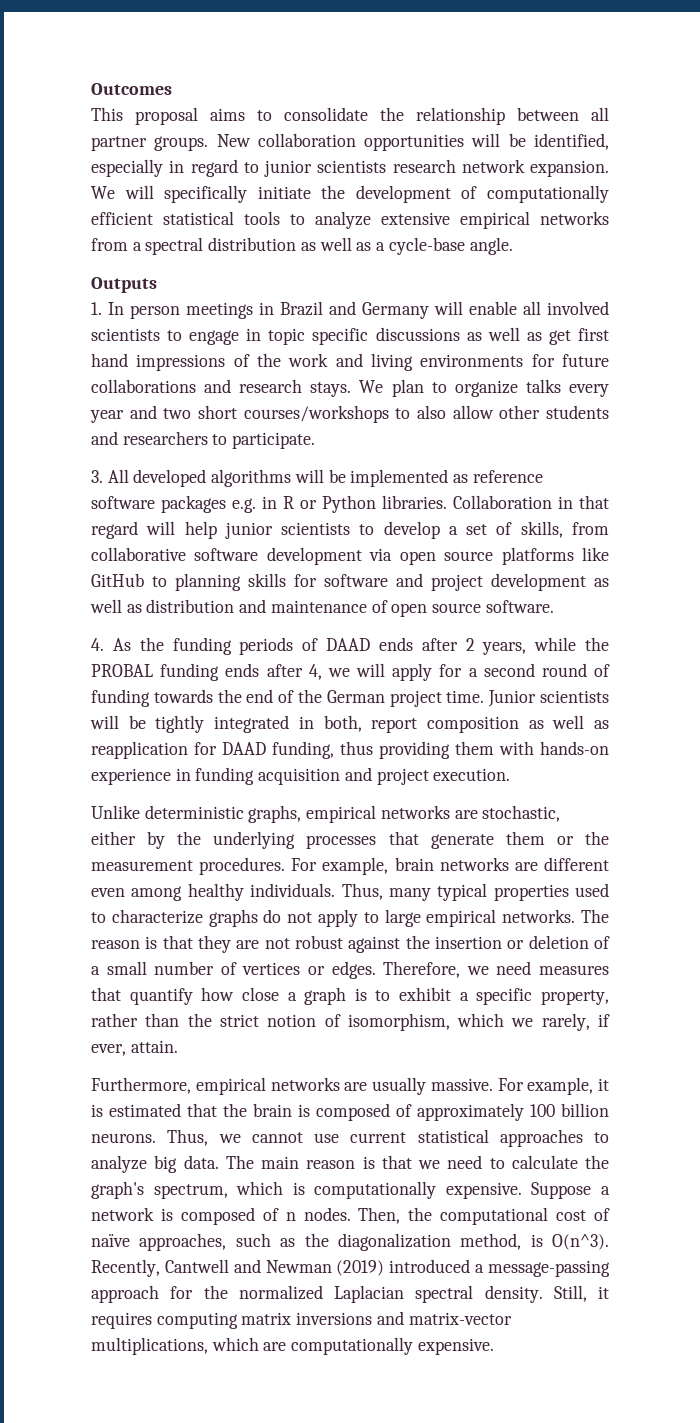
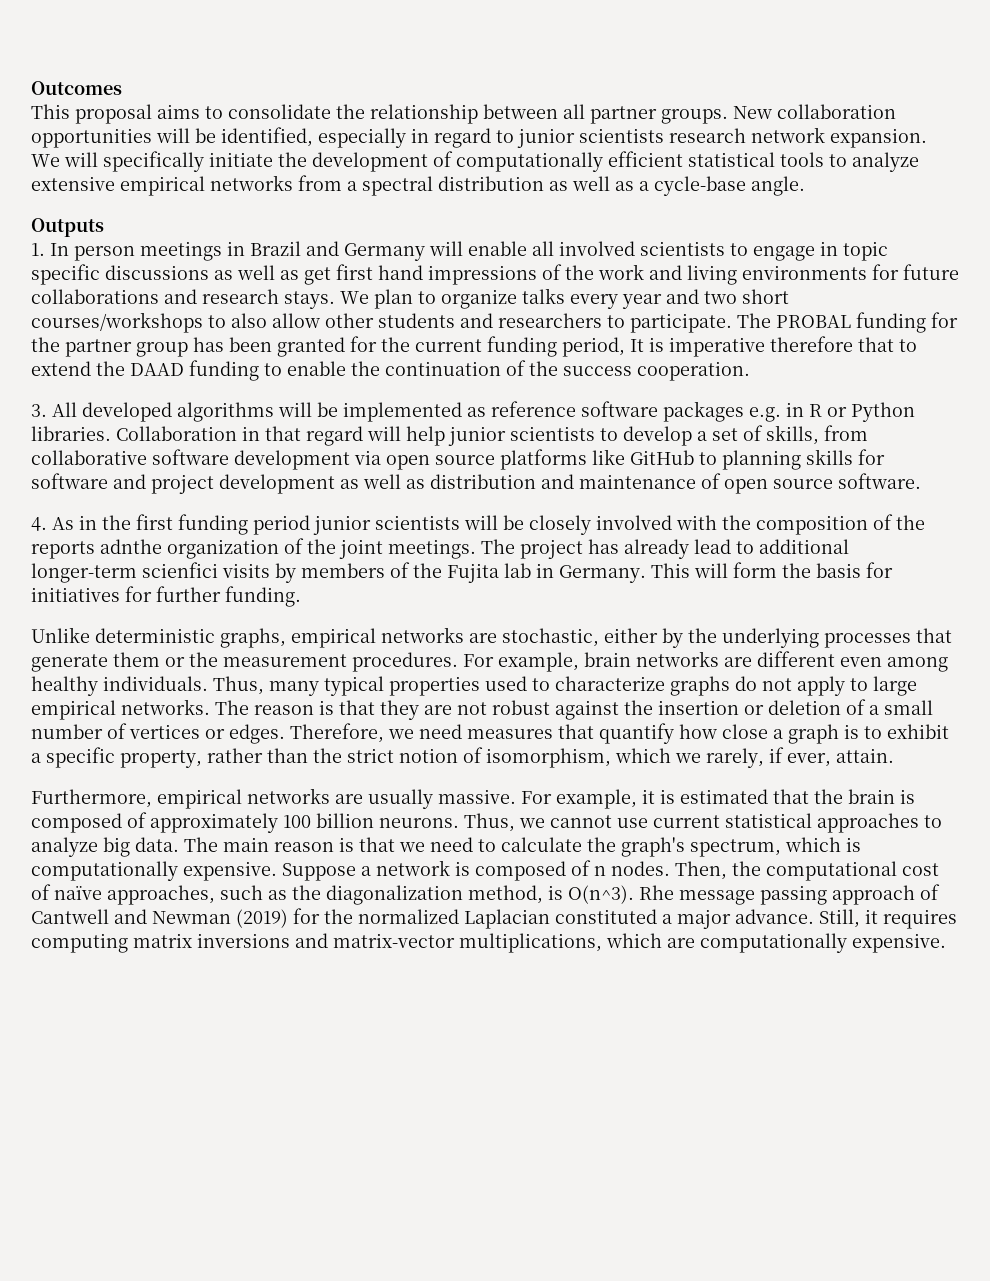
+ The PROBAL funding for the partner group has been granted for the current funding period, It is imperative therefore that to extend the DAAD funding to enable the continuation of the success cooperation.
- 4. As the funding periods of DAAD ends after 2 years, while the PROBAL funding ends after 4, we will apply for a second round of funding towards the end of the German project time. Junior scientists will be tightly integrated in both, report composition as well as reapplication for DAAD funding, thus providing them with hands-on experience in funding acquisition and project execution.
+ 4. As in the first funding period junior scientists will be closely involved with the composition of the reports adnthe organization of the joint meetings. The project has already lead to additional longer-term scienfici visits by members of the Fujita lab in Germany. This will form the basis for initiatives for further funding.
- Recently, Cantwell and Newman (2019) introduced a message-passing approach for the normalized Laplacian spectral density.
+ Rhe message passing approach of Cantwell and Newman (2019) for the normalized Laplacian constituted a major advance.

